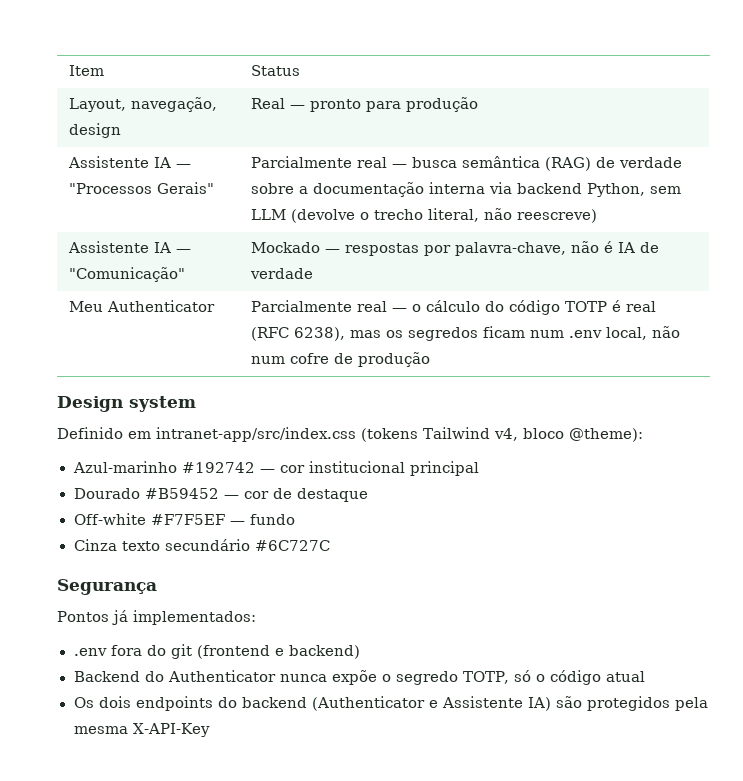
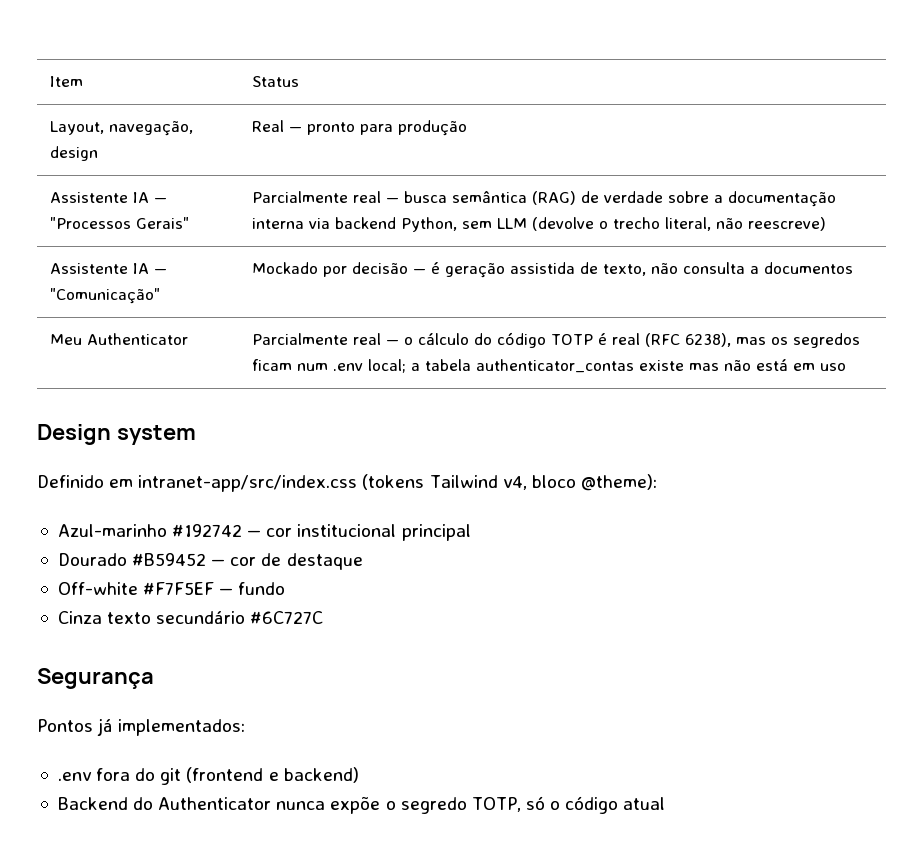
- Assistente IA — "Comunicação" | Mockado — respostas por palavra-chave, não é IA de verdade
+ Assistente IA — "Comunicação" | Mockado por decisão — é geração assistida de texto, não consulta a documentos
- Meu Authenticator | Parcialmente real — o cálculo do código TOTP é real (RFC 6238), mas os segredos ficam num .env local, não num cofre de produção
+ Meu Authenticator | Parcialmente real — o cálculo do código TOTP é real (RFC 6238), mas os segredos ficam num .env local; a tabela authenticator_contas existe mas não está em uso
- Os dois endpoints do backend (Authenticator e Assistente IA) são protegidos pela mesma X-API-Key

